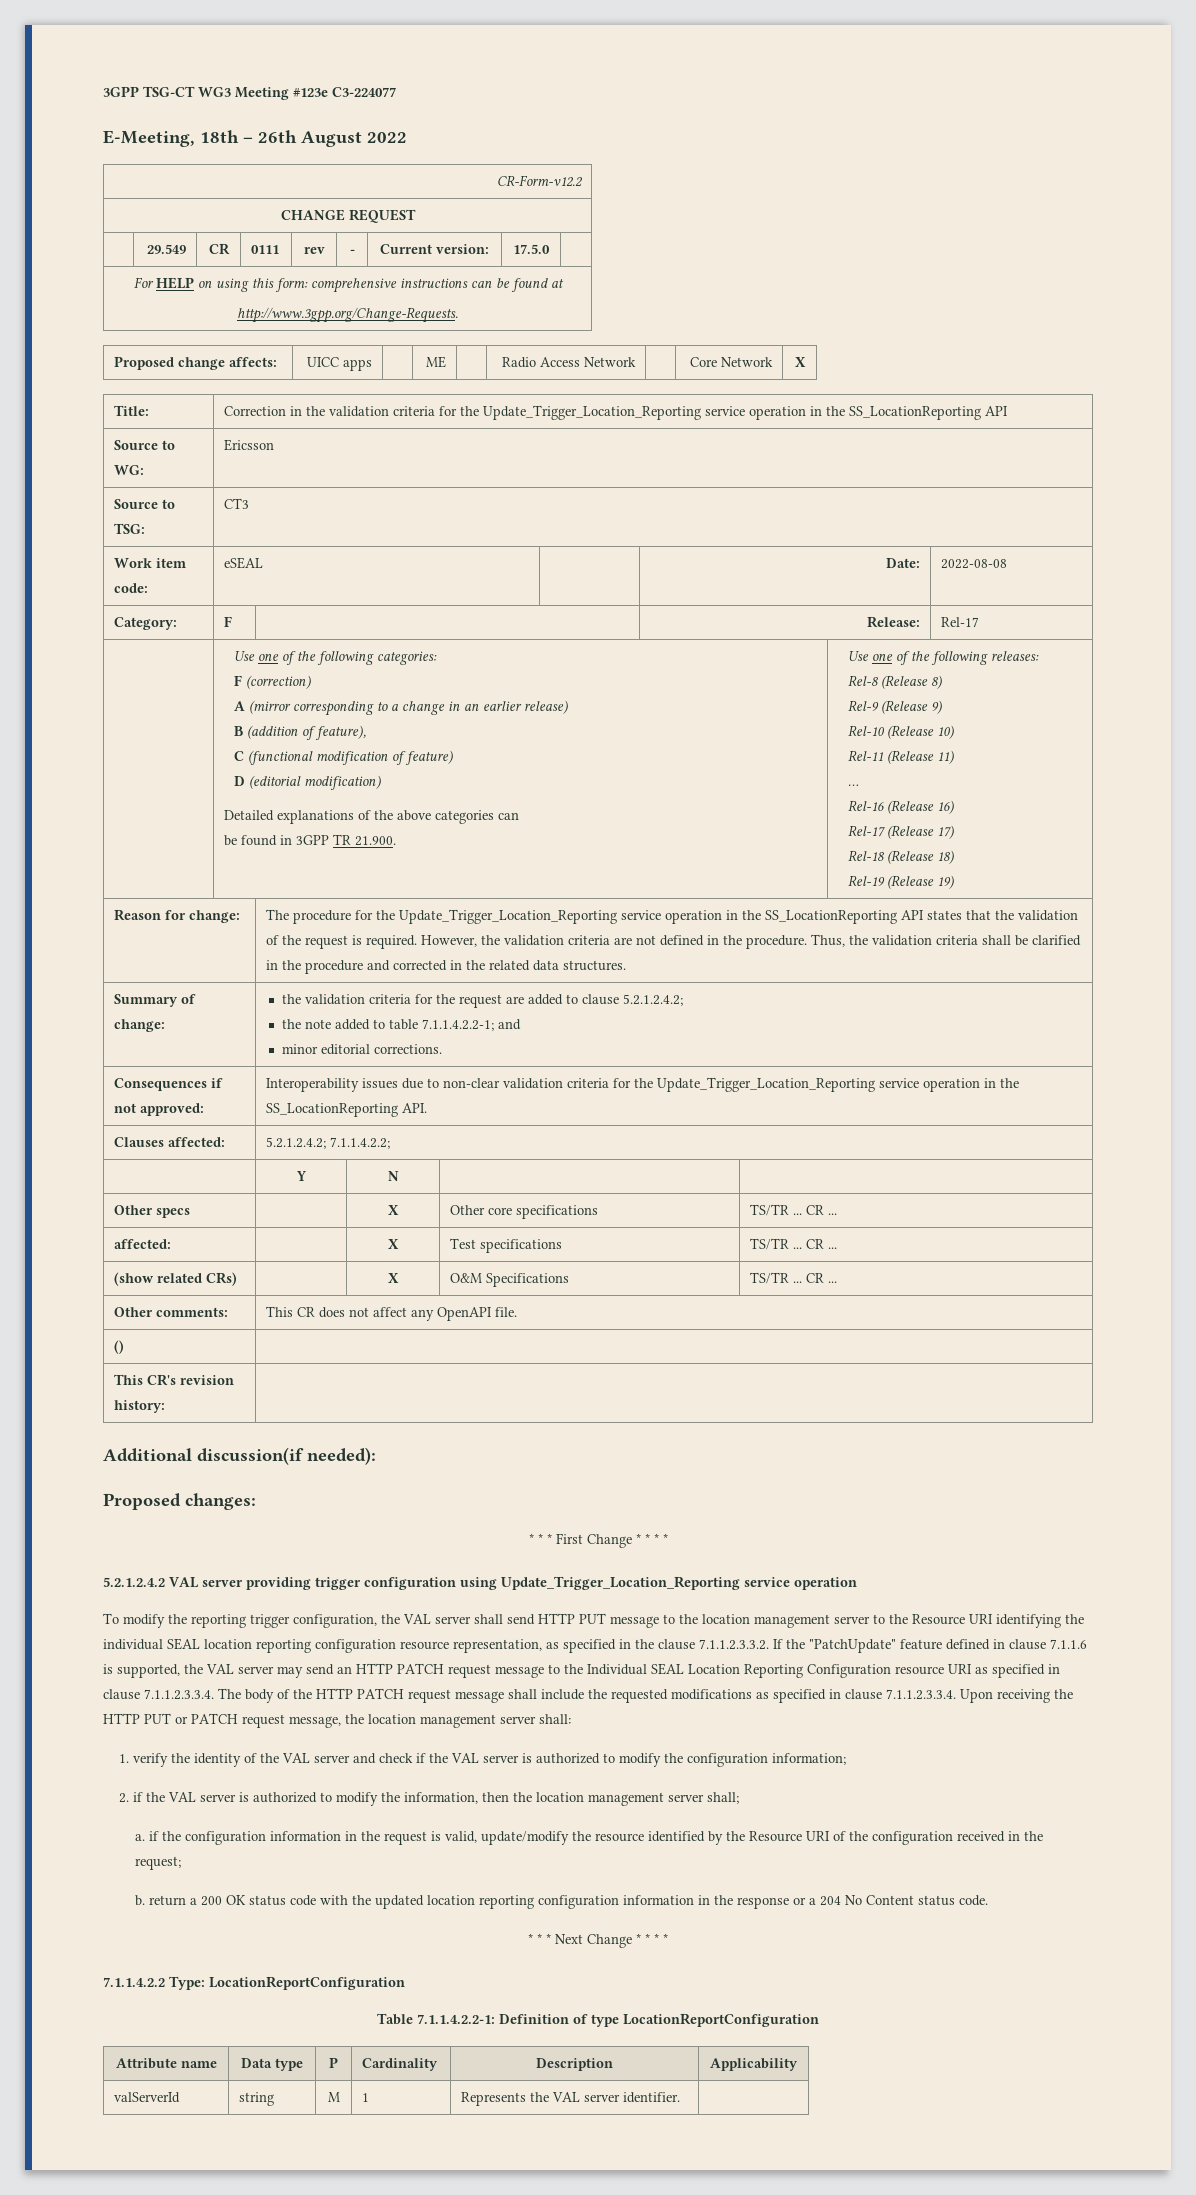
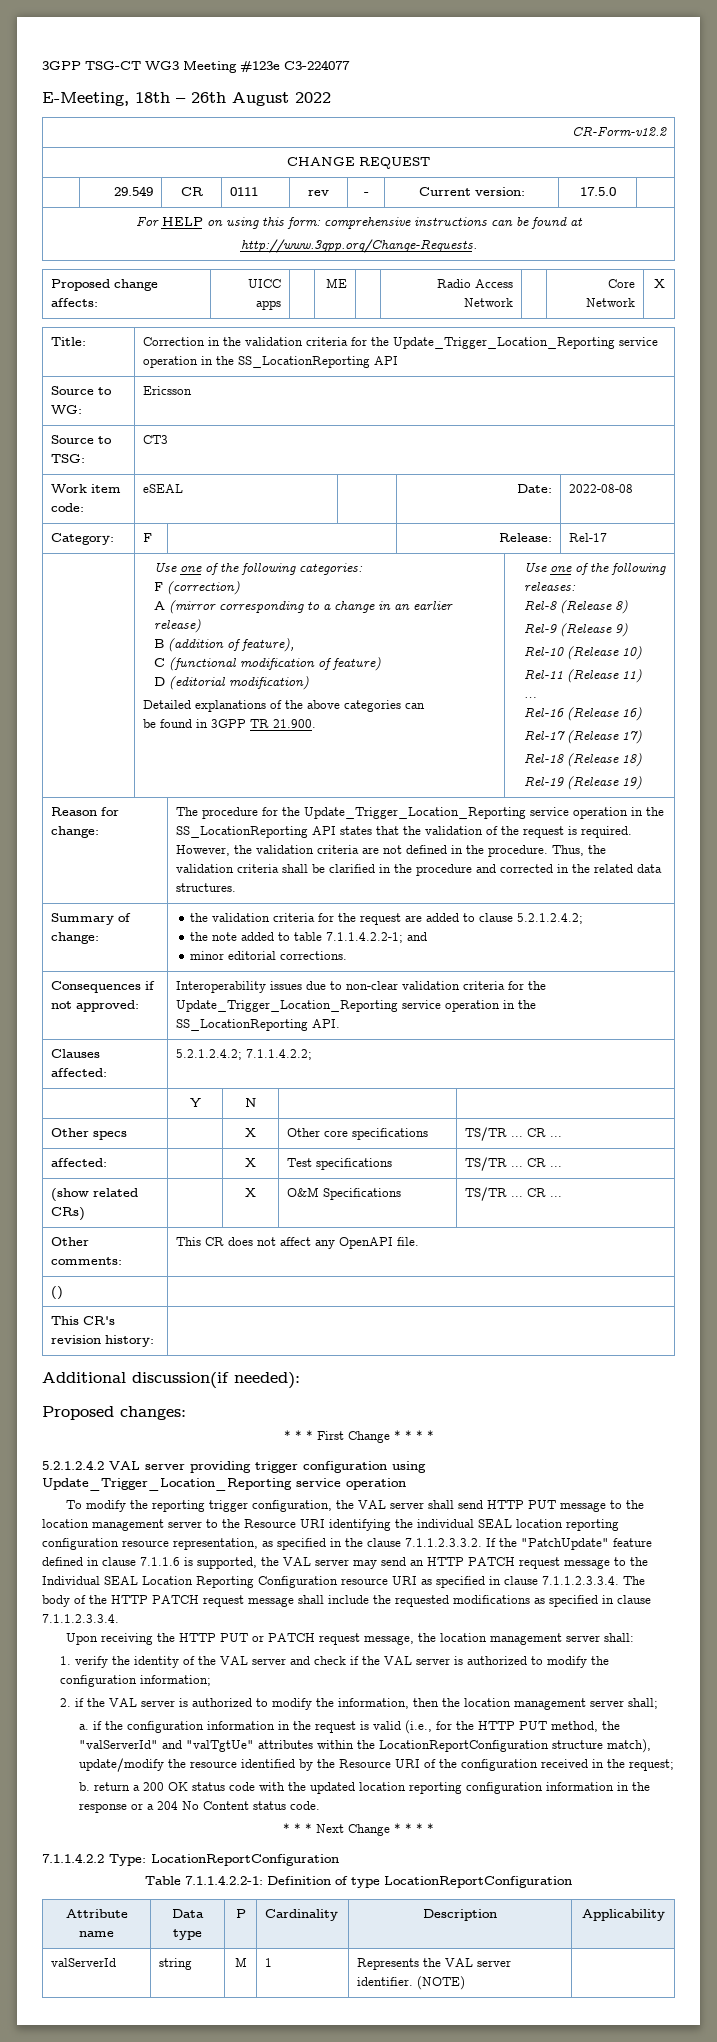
- To modify the reporting trigger configuration, the VAL server shall send HTTP PUT message to the location management server to the Resource URI identifying the individual SEAL location reporting configuration resource representation, as specified in the clause 7.1.1.2.3.3.2. If the "PatchUpdate" feature defined in clause 7.1.1.6 is supported, the VAL server may send an HTTP PATCH request message to the Individual SEAL Location Reporting Configuration resource URI as specified in clause 7.1.1.2.3.3.4. The body of the HTTP PATCH request message shall include the requested modifications as specified in clause 7.1.1.2.3.3.4. Upon receiving the HTTP PUT or PATCH request message, the location management server shall:
+ To modify the reporting trigger configuration, the VAL server shall send HTTP PUT message to the location management server to the Resource URI identifying the individual SEAL location reporting configuration resource representation, as specified in the clause 7.1.1.2.3.3.2. If the "PatchUpdate" feature defined in clause 7.1.1.6 is supported, the VAL server may send an HTTP PATCH request message to the Individual SEAL Location Reporting Configuration resource URI as specified in clause 7.1.1.2.3.3.4. The body of the HTTP PATCH request message shall include the requested modifications as specified in clause 7.1.1.2.3.3.4.
+ Upon receiving the HTTP PUT or PATCH request message, the location management server shall:
- a. if the configuration information in the request is valid, update/modify the resource identified by the Resource URI of the configuration received in the request;
+ a. if the configuration information in the request is valid (i.e., for the HTTP PUT method, the "valServerId" and "valTgtUe" attributes within the LocationReportConfiguration structure match), update/modify the resource identified by the Resource URI of the configuration received in the request;
- valServerId | string | M | 1 | Represents the VAL server identifier. |
+ valServerId | string | M | 1 | Represents the VAL server identifier. (NOTE) |

